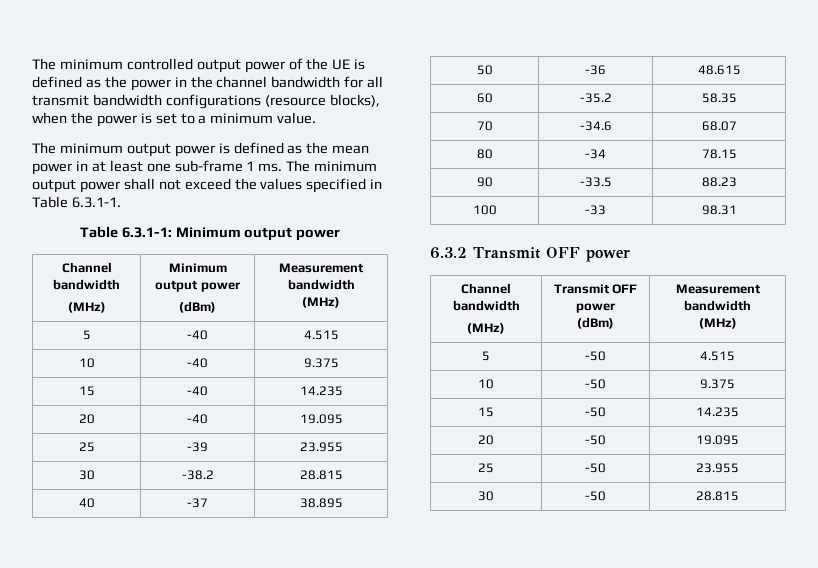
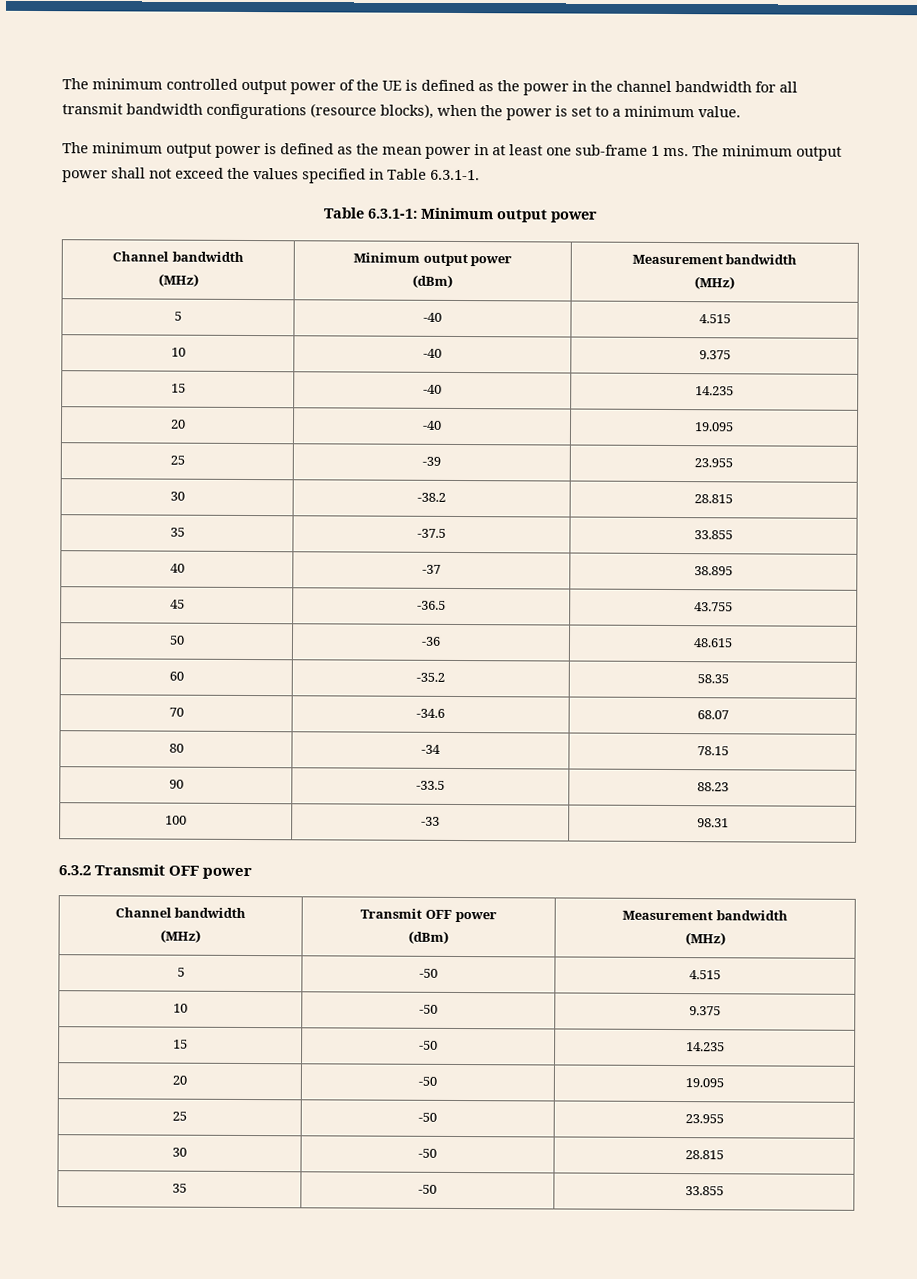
+ 35 | -37.5 | 33.855
+ 45 | -36.5 | 43.755
+ 35 | -50 | 33.855

